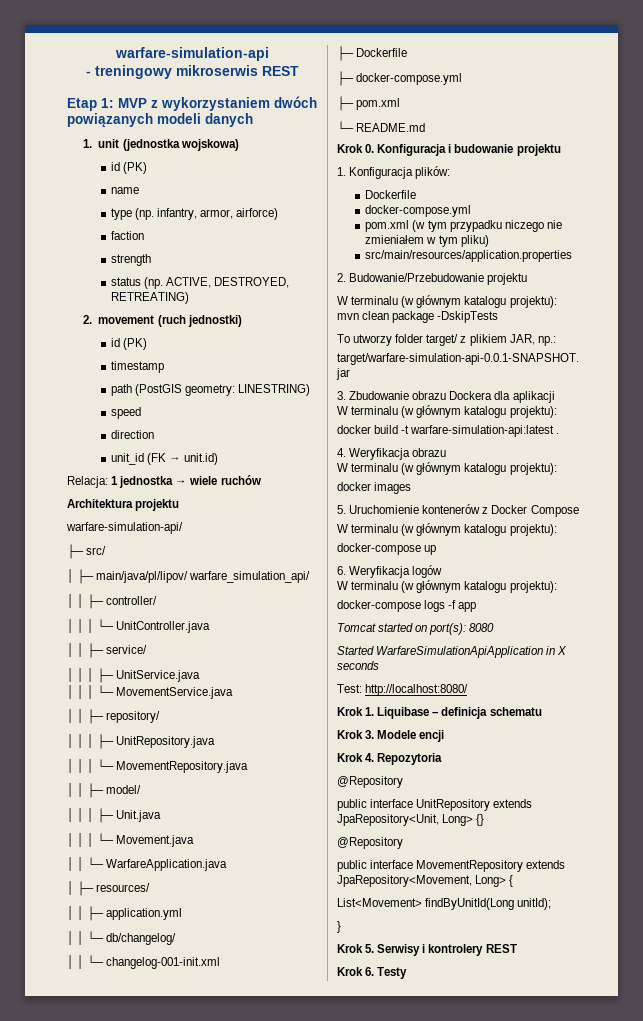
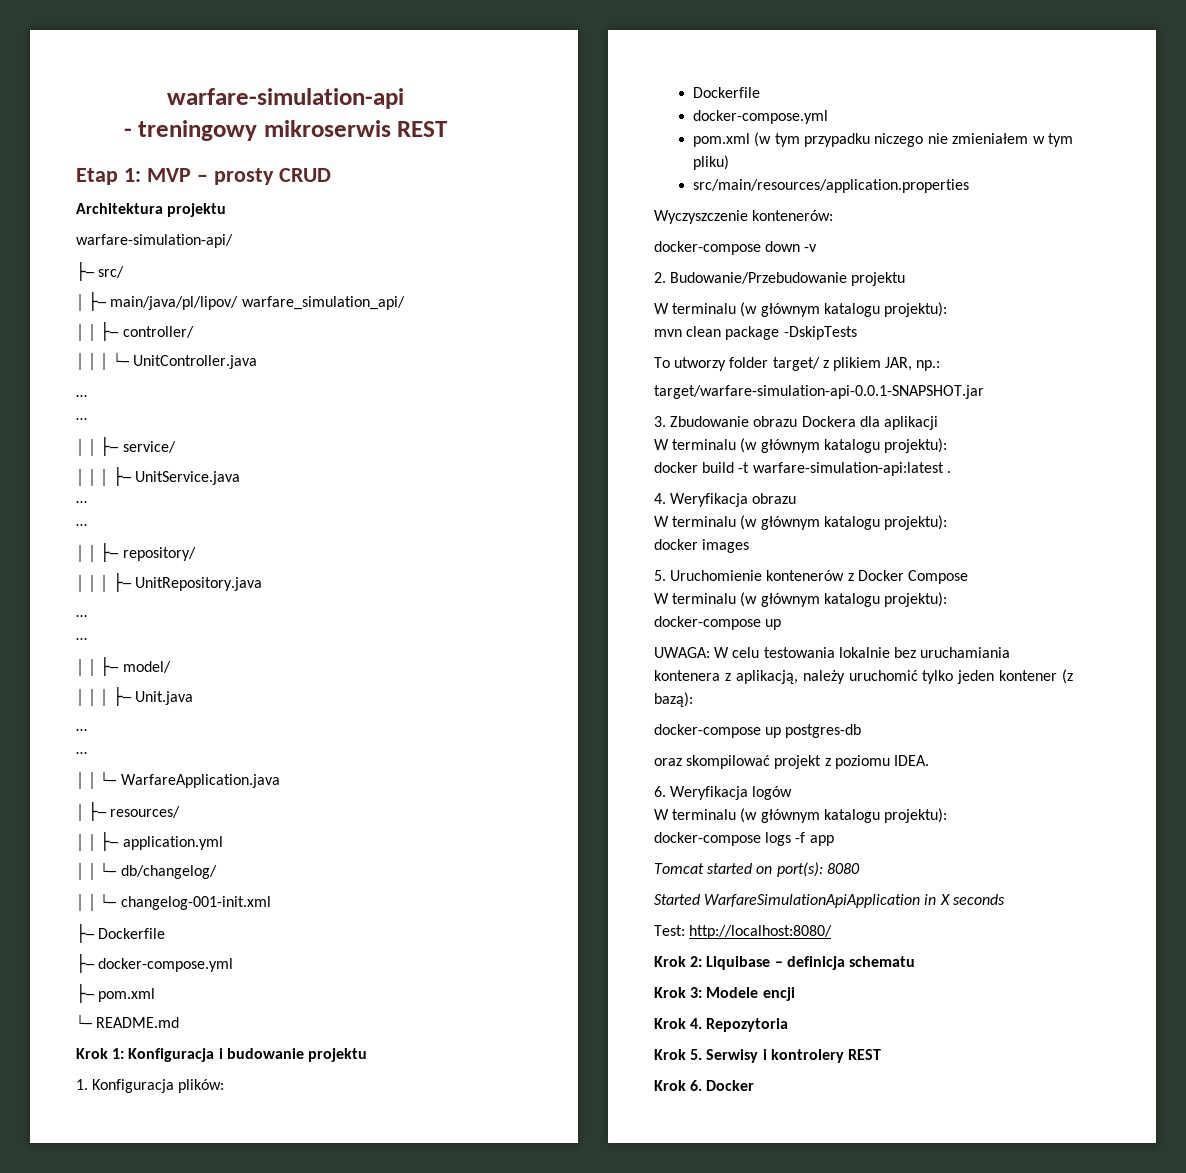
- Etap 1: MVP z wykorzystaniem dwóch powiązanych modeli danych
- 1. unit (jednostka wojskowa)
- id (PK)
- name
- type (np. infantry, armor, airforce)
- faction
- strength
- status (np. ACTIVE, DESTROYED, RETREATING)
- 2. movement (ruch jednostki)
- id (PK)
- timestamp
- path (PostGIS geometry: LINESTRING)
- speed
- direction
- unit_id (FK → unit.id)
- Relacja: 1 jednostka → wiele ruchów
+ Etap 1: MVP – prosty CRUD
  │ │ │ └─ UnitController.java
+ …
+ …
  │ │ │ ├─ UnitService.java
- │ │ │ └─ MovementService.java
+ …
+ …
  │ │ │ ├─ UnitRepository.java
- │ │ │ └─ MovementRepository.java
+ …
+ …
  │ │ │ ├─ Unit.java
- │ │ │ └─ Movement.java
+ …
+ …
- Krok 0. Konfiguracja i budowanie projektu
+ Krok 1: Konfiguracja i budowanie projektu
+ Wyczyszczenie kontenerów:
+ docker-compose down -v
+ UWAGA: W celu testowania lokalnie bez uruchamiania kontenera z aplikacją, należy uruchomić tylko jeden kontener (z bazą):
+ docker-compose up postgres-db
+ oraz skompilować projekt z poziomu IDEA.
- Krok 1. Liquibase – definicja schematu
+ Krok 2: Liquibase – definicja schematu
- Krok 3. Modele encji
+ Krok 3: Modele encji
  Krok 4. Repozytoria
- @Repository
- public interface UnitRepository extends JpaRepository<Unit, Long> {}
- @Repository
- public interface MovementRepository extends JpaRepository<Movement, Long> {
- List<Movement> findByUnitId(Long unitId);
- }
- Krok 6. Testy
+ Krok 6. Docker

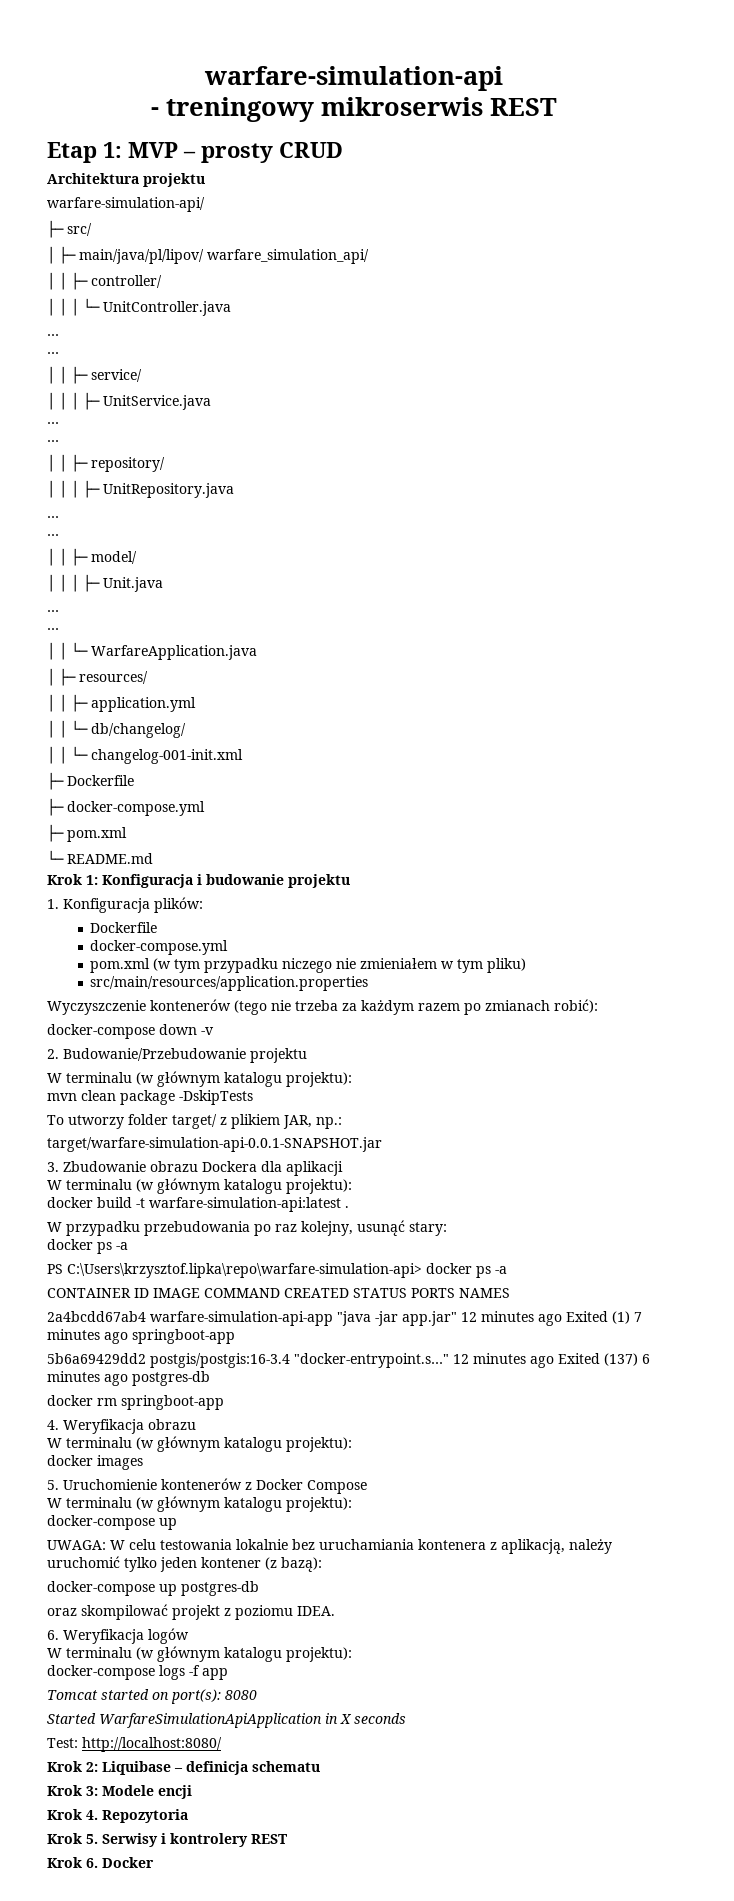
- Wyczyszczenie kontenerów:
+ Wyczyszczenie kontenerów (tego nie trzeba za każdym razem po zmianach robić):
+ W przypadku przebudowania po raz kolejny, usunąć stary:
+ docker ps -a
+ PS C:\Users\krzysztof.lipka\repo\warfare-simulation-api> docker ps -a
+ CONTAINER ID IMAGE COMMAND CREATED STATUS PORTS NAMES
+ 2a4bcdd67ab4 warfare-simulation-api-app "java -jar app.jar" 12 minutes ago Exited (1) 7 minutes ago springboot-app
+ 5b6a69429dd2 postgis/postgis:16-3.4 "docker-entrypoint.s…" 12 minutes ago Exited (137) 6 minutes ago postgres-db
+ docker rm springboot-app

